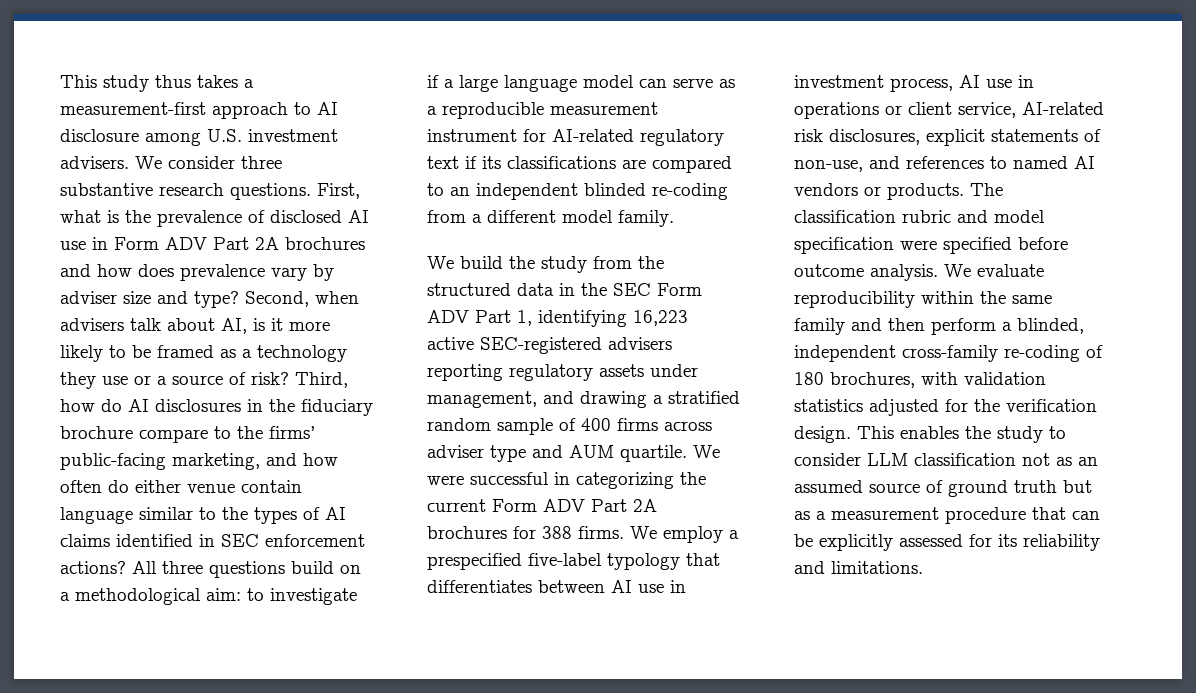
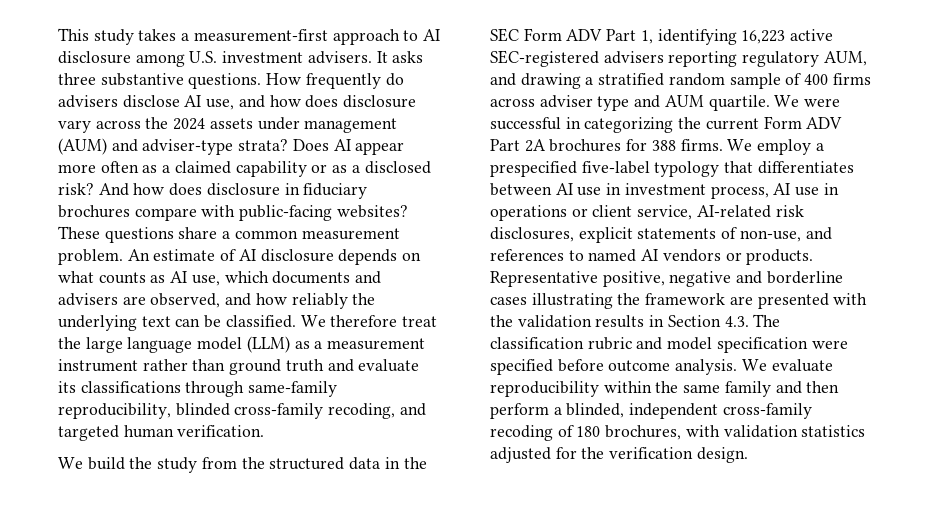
- This study thus takes a measurement-first approach to AI disclosure among U.S. investment advisers.
+ This study takes a measurement-first approach to AI disclosure among U.S. investment advisers.
- We consider three substantive research questions. First, what is the prevalence of disclosed AI use in Form ADV Part 2A brochures and how does prevalence vary by adviser size and type? Second, when advisers talk about AI, is it more likely to be framed as a technology they use or a source of risk? Third, how do AI disclosures in the fiduciary brochure compare to the firms’ public-facing marketing, and how often do either venue contain language similar to the types of AI claims identified in SEC enforcement actions? All three questions build on a methodological aim: to investigate if a large language model can serve as a reproducible measurement instrument for AI-related regulatory text if its classifications are compared to an independent blinded re-coding from a different model family.
+ It asks three substantive questions. How frequently do advisers disclose AI use, and how does disclosure vary across the 2024 assets under management (AUM) and adviser-type strata? Does AI appear more often as a claimed capability or as a disclosed risk? And how does disclosure in fiduciary brochures compare with public-facing websites? These questions share a common measurement problem. An estimate of AI disclosure depends on what counts as AI use, which documents and advisers are observed, and how reliably the underlying text can be classified. We therefore treat the large language model (LLM) as a measurement instrument rather than ground truth and evaluate its classifications through same-family reproducibility, blinded cross-family recoding, and targeted human verification.
- We build the study from the structured data in the SEC Form ADV Part 1, identifying 16,223 active SEC-registered advisers reporting regulatory assets under management, and drawing a stratified random sample of 400 firms across adviser type and AUM quartile.
+ We build the study from the structured data in the SEC Form ADV Part 1, identifying 16,223 active SEC-registered advisers reporting regulatory AUM, and drawing a stratified random sample of 400 firms across adviser type and AUM quartile.
- The classification rubric and model specification were specified before outcome analysis.
+ Representative positive, negative and borderline cases illustrating the framework are presented with the validation results in Section 4.3. The classification rubric and model specification were specified before outcome analysis.
- We evaluate reproducibility within the same family and then perform a blinded, independent cross-family re-coding of 180 brochures, with validation statistics adjusted for the verification design. This enables the study to consider LLM classification not as an assumed source of ground truth but as a measurement procedure that can be explicitly assessed for its reliability and limitations.
+ We evaluate reproducibility within the same family and then perform a blinded, independent cross-family recoding of 180 brochures, with validation statistics adjusted for the verification design.

